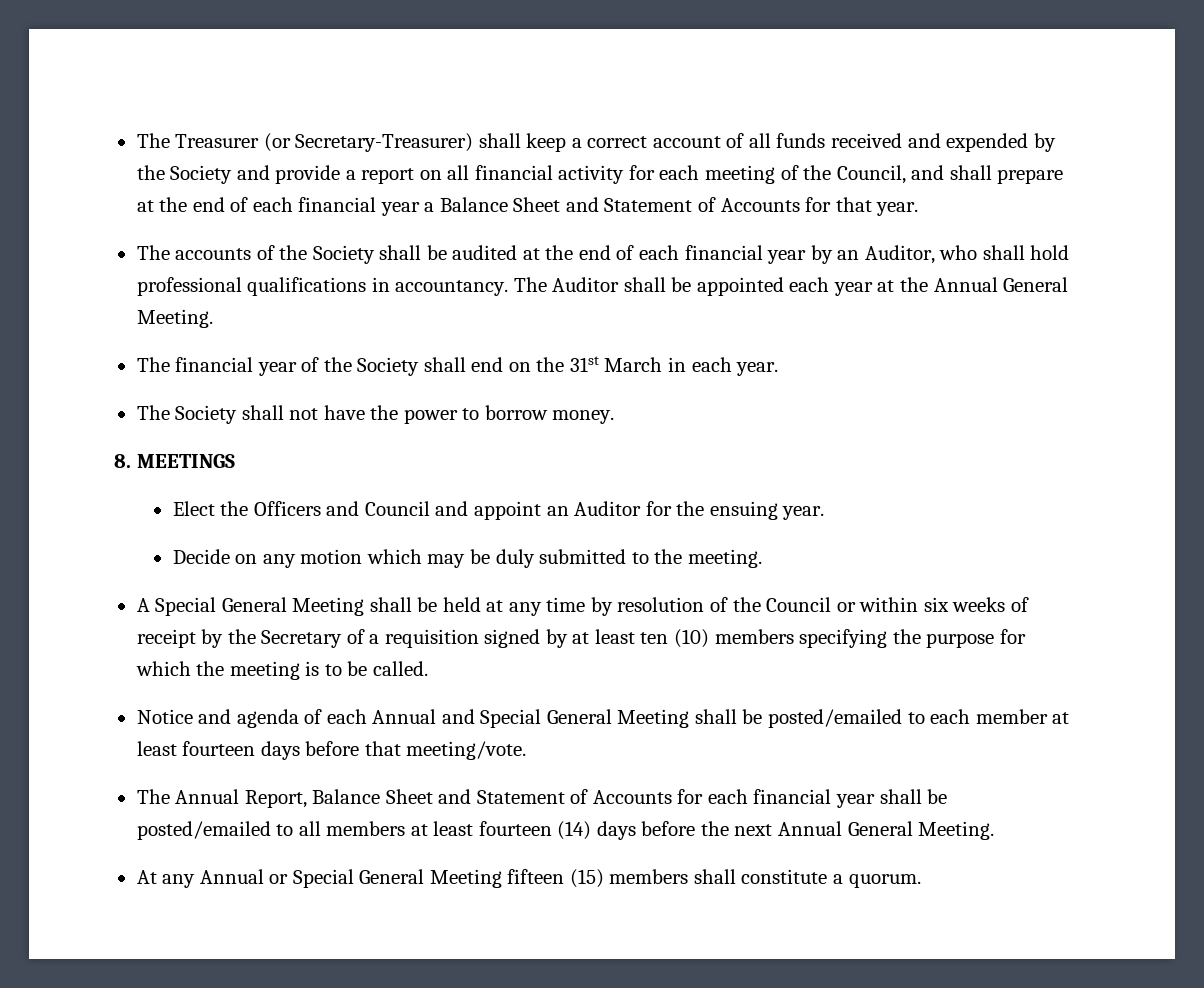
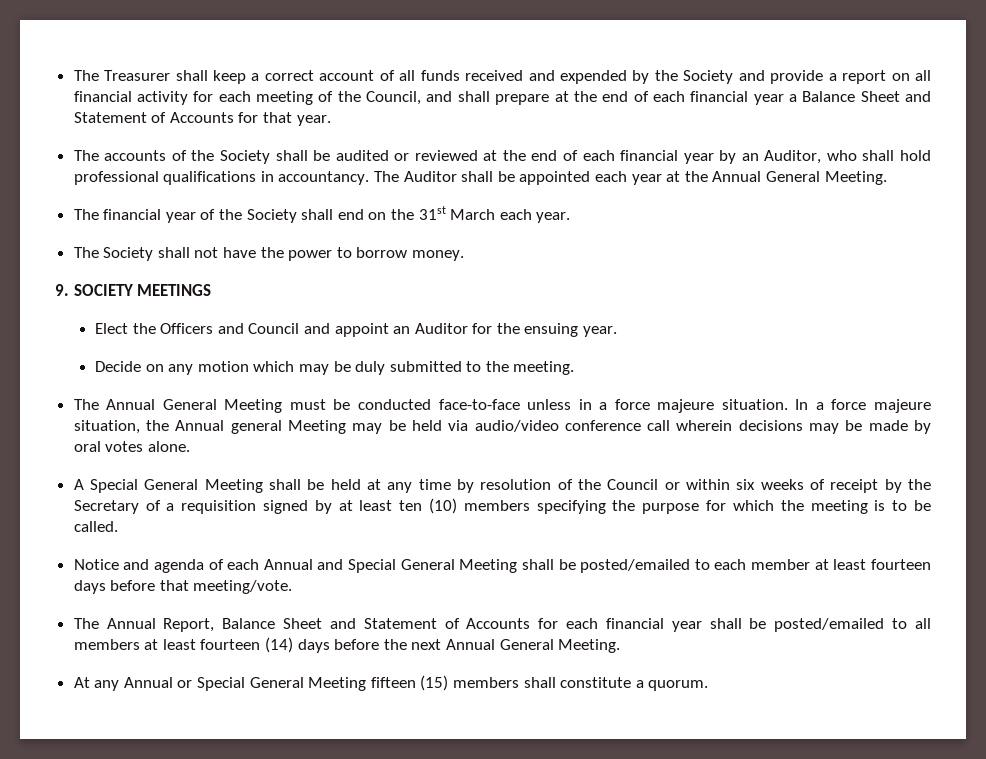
- The Treasurer (or Secretary-Treasurer) shall keep a correct account of all funds received and expended by the Society and provide a report on all financial activity for each meeting of the Council, and shall prepare at the end of each financial year a Balance Sheet and Statement of Accounts for that year.
+ The Treasurer shall keep a correct account of all funds received and expended by the Society and provide a report on all financial activity for each meeting of the Council, and shall prepare at the end of each financial year a Balance Sheet and Statement of Accounts for that year.
- The accounts of the Society shall be audited at the end of each financial year by an Auditor, who shall hold professional qualifications in accountancy.
+ The accounts of the Society shall be audited or reviewed at the end of each financial year by an Auditor, who shall hold professional qualifications in accountancy.
- The financial year of the Society shall end on the 31st March in each year.
+ The financial year of the Society shall end on the 31st March each year.
- 8. MEETINGS
+ 9. SOCIETY MEETINGS
+ The Annual General Meeting must be conducted face-to-face unless in a force majeure situation. In a force majeure situation, the Annual general Meeting may be held via audio/video conference call wherein decisions may be made by oral votes alone.

